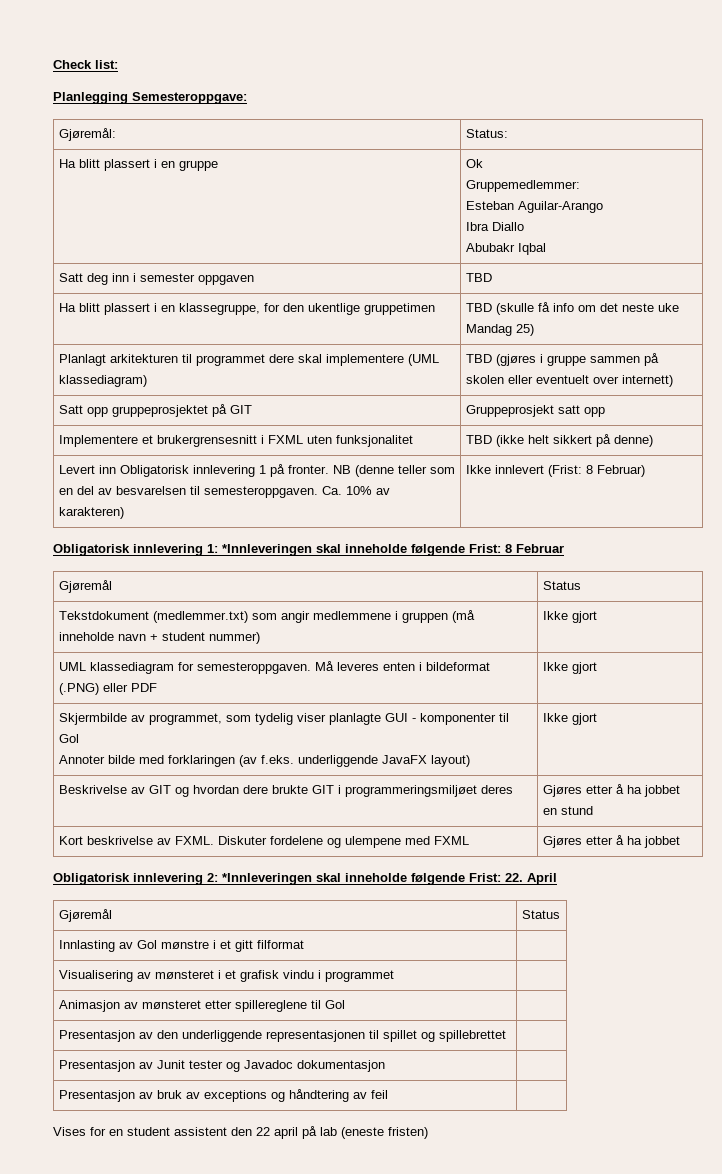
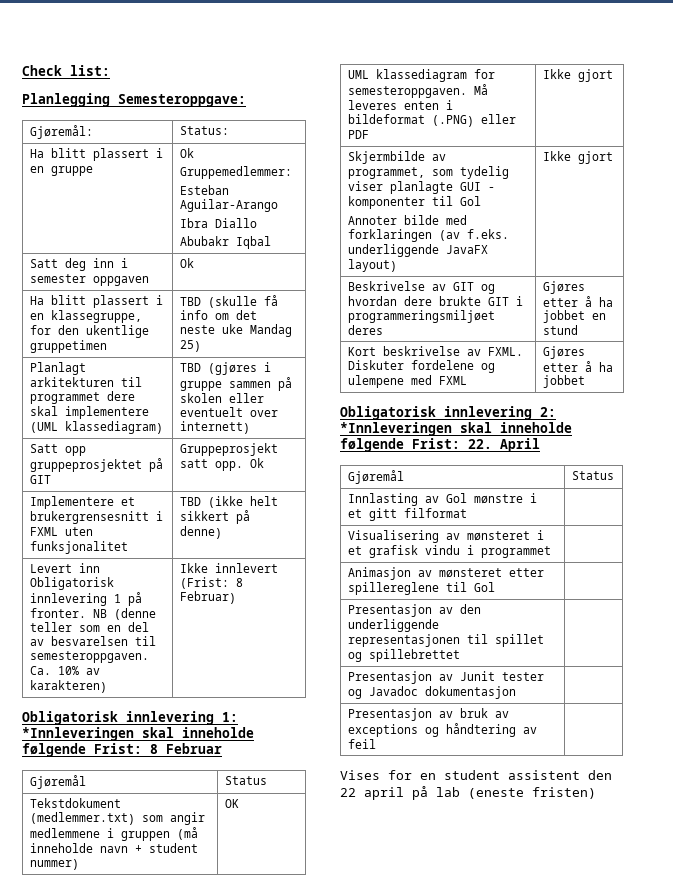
- Satt deg inn i semester oppgaven | TBD
+ Satt deg inn i semester oppgaven | Ok
- Satt opp gruppeprosjektet på GIT | Gruppeprosjekt satt opp
+ Satt opp gruppeprosjektet på GIT | Gruppeprosjekt satt opp. Ok
- Tekstdokument (medlemmer.txt) som angir medlemmene i gruppen (må inneholde navn + student nummer) | Ikke gjort
+ Tekstdokument (medlemmer.txt) som angir medlemmene i gruppen (må inneholde navn + student nummer) | OK

